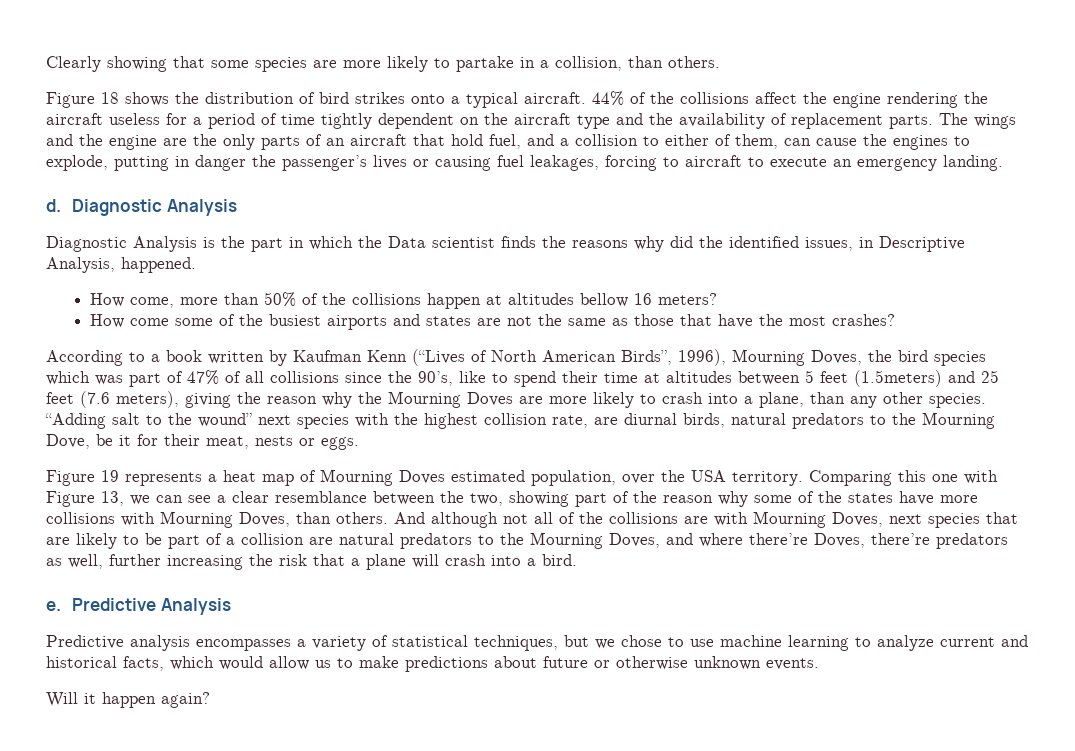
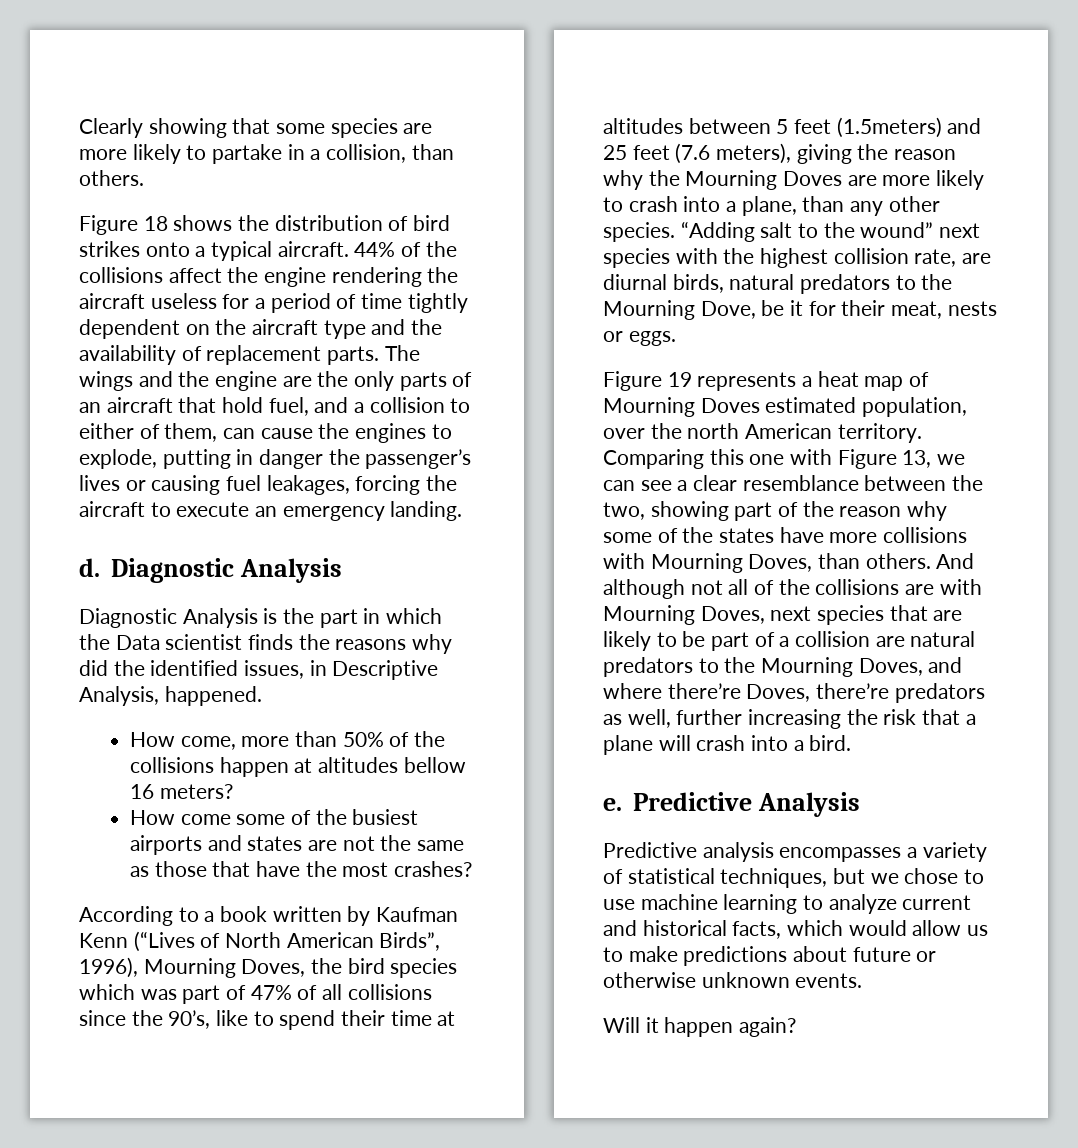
- The wings and the engine are the only parts of an aircraft that hold fuel, and a collision to either of them, can cause the engines to explode, putting in danger the passenger’s lives or causing fuel leakages, forcing to aircraft to execute an emergency landing.
+ The wings and the engine are the only parts of an aircraft that hold fuel, and a collision to either of them, can cause the engines to explode, putting in danger the passenger’s lives or causing fuel leakages, forcing the aircraft to execute an emergency landing.
- Figure 19 represents a heat map of Mourning Doves estimated population, over the USA territory.
+ Figure 19 represents a heat map of Mourning Doves estimated population, over the north American territory.

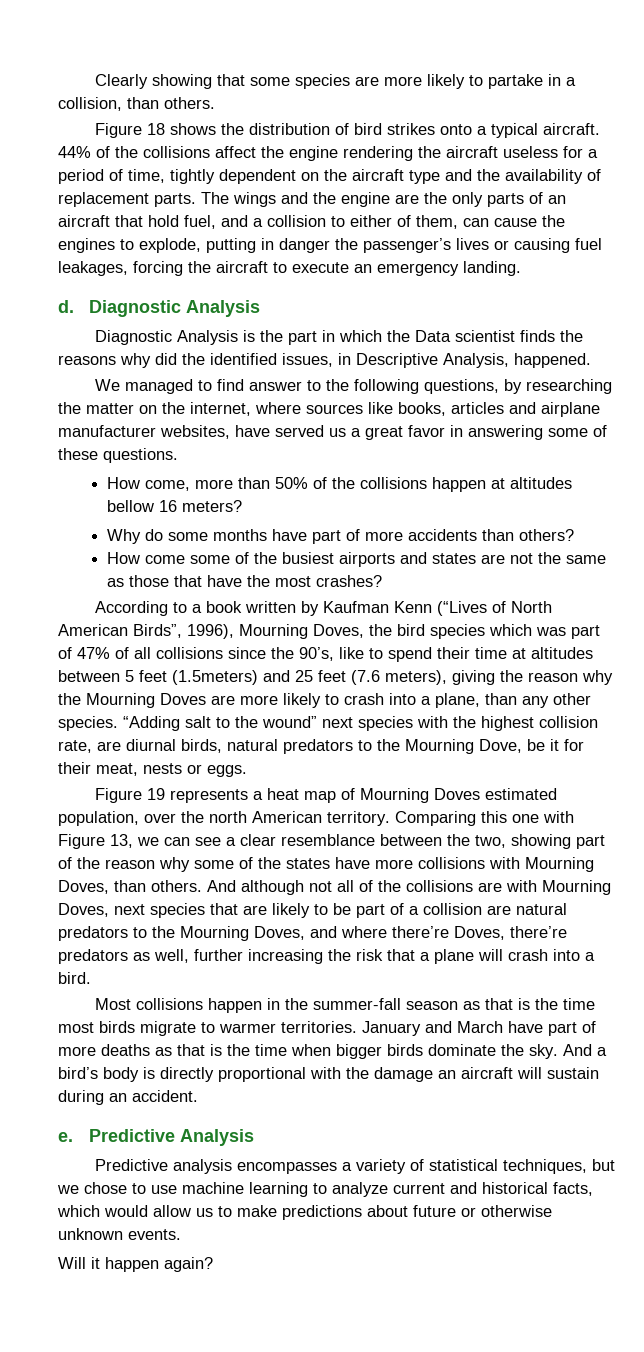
- 44% of the collisions affect the engine rendering the aircraft useless for a period of time tightly dependent on the aircraft type and the availability of replacement parts.
+ 44% of the collisions affect the engine rendering the aircraft useless for a period of time, tightly dependent on the aircraft type and the availability of replacement parts.
+ We managed to find answer to the following questions, by researching the matter on the internet, where sources like books, articles and airplane manufacturer websites, have served us a great favor in answering some of these questions.
+ Why do some months have part of more accidents than others?
+ Most collisions happen in the summer-fall season as that is the time most birds migrate to warmer territories. January and March have part of more deaths as that is the time when bigger birds dominate the sky. And a bird’s body is directly proportional with the damage an aircraft will sustain during an accident.

